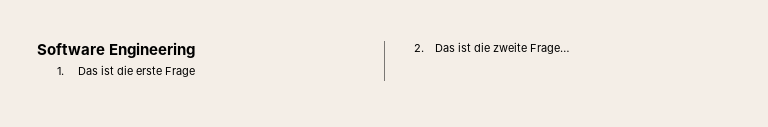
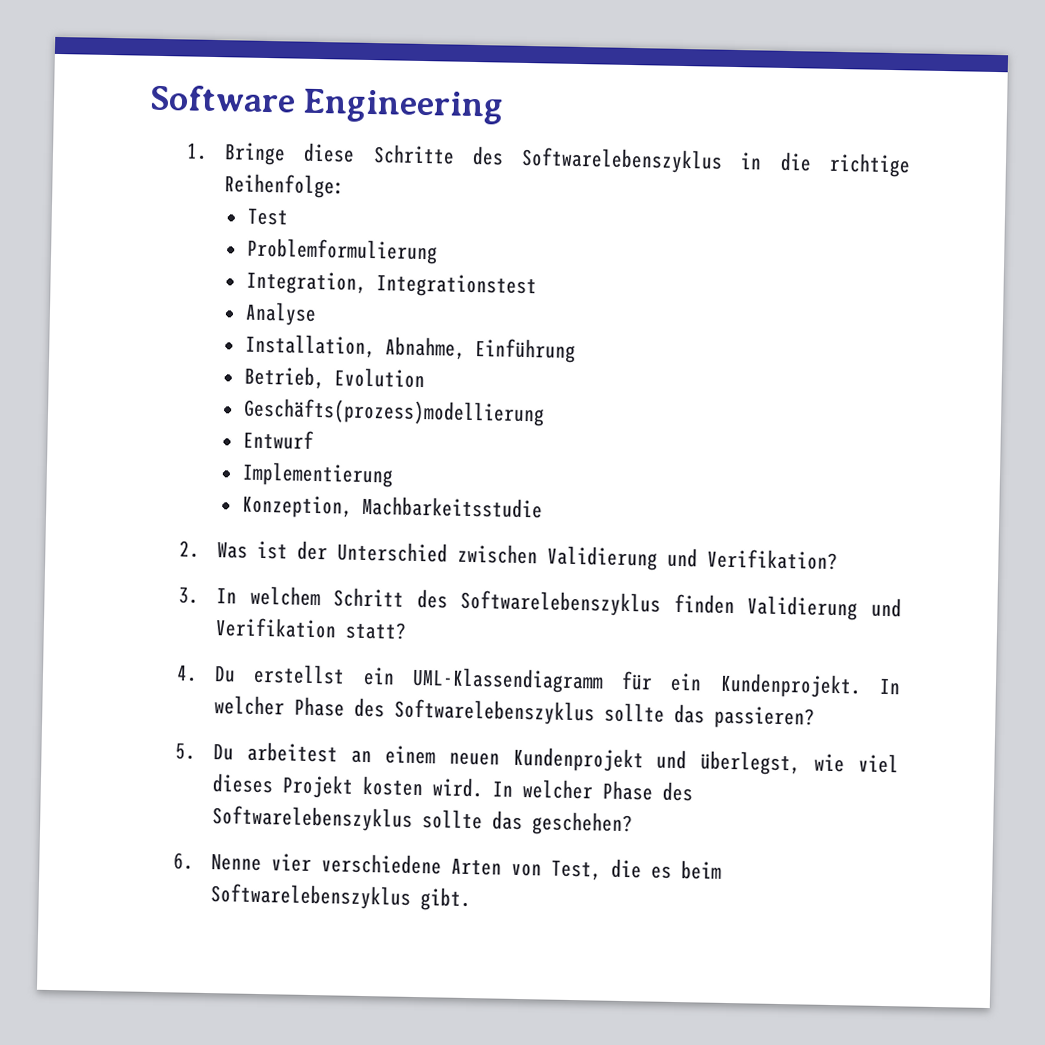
- 1. Das ist die erste Frage
- 2. Das ist die zweite Frage…
+ 1. Bringe diese Schritte des Softwarelebenszyklus in die richtige Reihenfolge:
+ Test
+ Problemformulierung
+ Integration, Integrationstest
+ Analyse
+ Installation, Abnahme, Einführung
+ Betrieb, Evolution
+ Geschäfts(prozess)modellierung
+ Entwurf
+ Implementierung
+ Konzeption, Machbarkeitsstudie
+ 2. Was ist der Unterschied zwischen Validierung und Verifikation?
+ 3. In welchem Schritt des Softwarelebenszyklus finden Validierung und Verifikation statt?
+ 4. Du erstellst ein UML-Klassendiagramm für ein Kundenprojekt. In welcher Phase des Softwarelebenszyklus sollte das passieren?
+ 5. Du arbeitest an einem neuen Kundenprojekt und überlegst, wie viel dieses Projekt kosten wird. In welcher Phase des Softwarelebenszyklus sollte das geschehen?
+ 6. Nenne vier verschiedene Arten von Test, die es beim Softwarelebenszyklus gibt.

